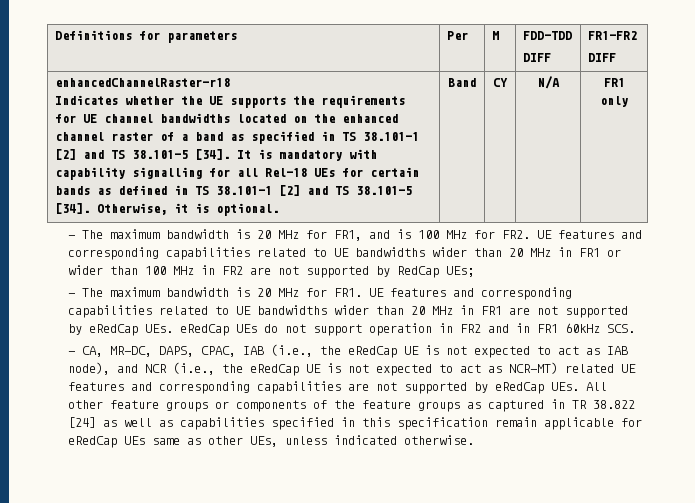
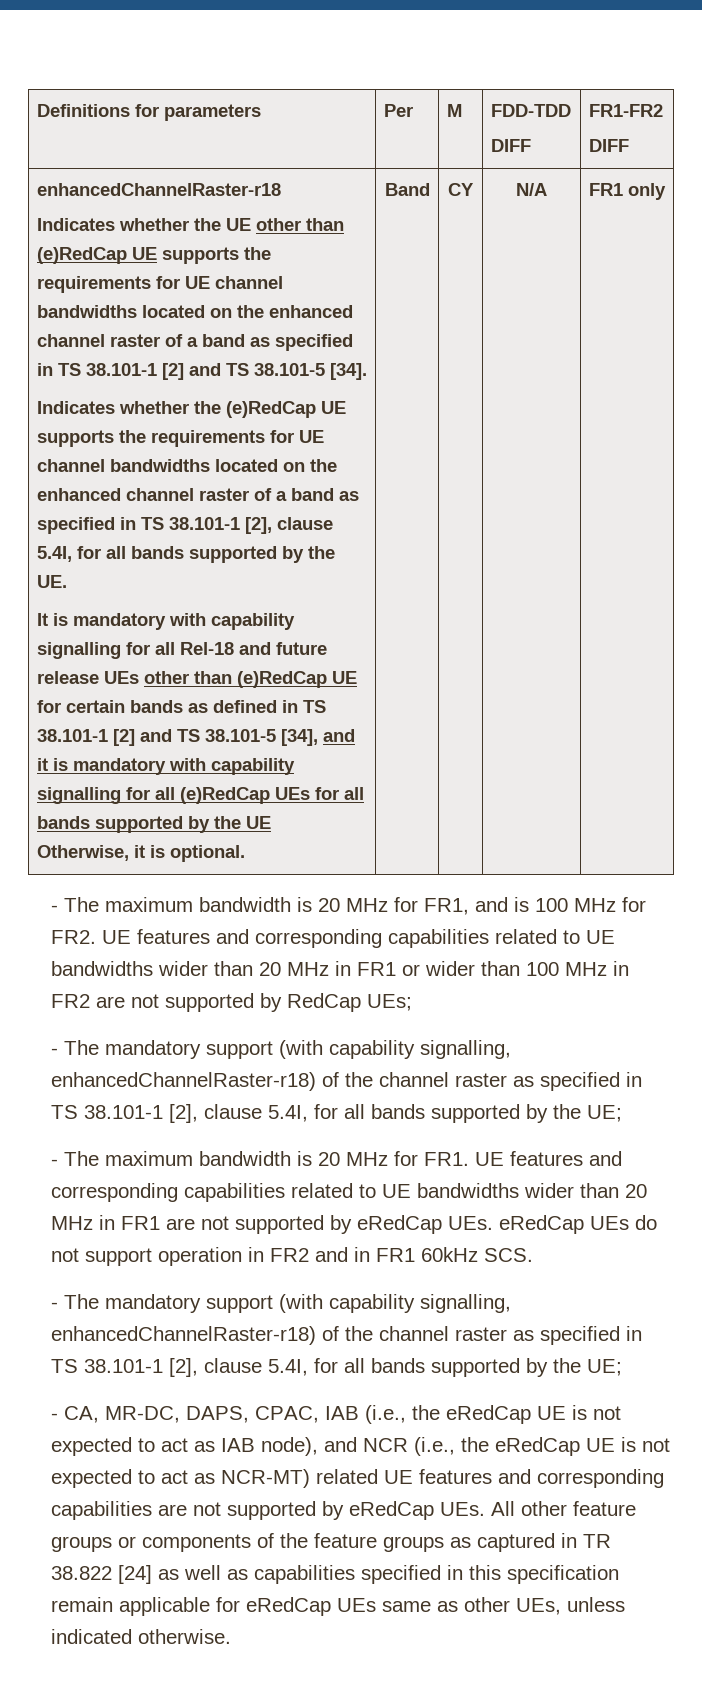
- Indicates whether the UE supports the requirements for UE channel bandwidths located on the enhanced channel raster of a band as specified in TS 38.101-1 [2] and TS 38.101-5 [34]. It is mandatory with capability signalling for all Rel-18 UEs for certain bands as defined in TS 38.101-1 [2] and TS 38.101-5 [34]. Otherwise, it is optional.
+ Indicates whether the UE other than (e)RedCap UE supports the requirements for UE channel bandwidths located on the enhanced channel raster of a band as specified in TS 38.101-1 [2] and TS 38.101-5 [34].
+ Indicates whether the (e)RedCap UE supports the requirements for UE channel bandwidths located on the enhanced channel raster of a band as specified in TS 38.101-1 [2], clause 5.4I, for all bands supported by the UE.
+ It is mandatory with capability signalling for all Rel-18 and future release UEs other than (e)RedCap UE for certain bands as defined in TS 38.101-1 [2] and TS 38.101-5 [34], and it is mandatory with capability signalling for all (e)RedCap UEs for all bands supported by the UE Otherwise, it is optional.
  - The maximum bandwidth is 20 MHz for FR1, and is 100 MHz for FR2. UE features and corresponding capabilities related to UE bandwidths wider than 20 MHz in FR1 or wider than 100 MHz in FR2 are not supported by RedCap UEs;
+ - The mandatory support (with capability signalling, enhancedChannelRaster-r18) of the channel raster as specified in TS 38.101-1 [2], clause 5.4I, for all bands supported by the UE;
  - The maximum bandwidth is 20 MHz for FR1. UE features and corresponding capabilities related to UE bandwidths wider than 20 MHz in FR1 are not supported by eRedCap UEs. eRedCap UEs do not support operation in FR2 and in FR1 60kHz SCS.
+ - The mandatory support (with capability signalling, enhancedChannelRaster-r18) of the channel raster as specified in TS 38.101-1 [2], clause 5.4I, for all bands supported by the UE;

